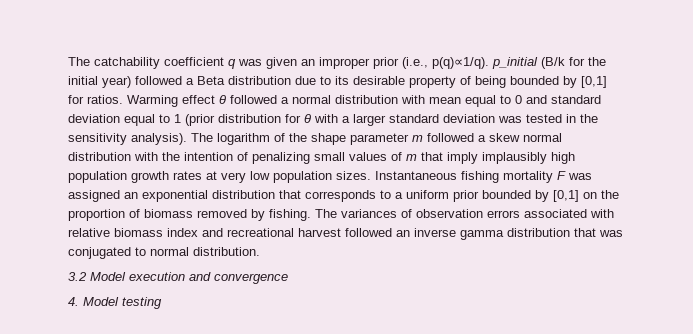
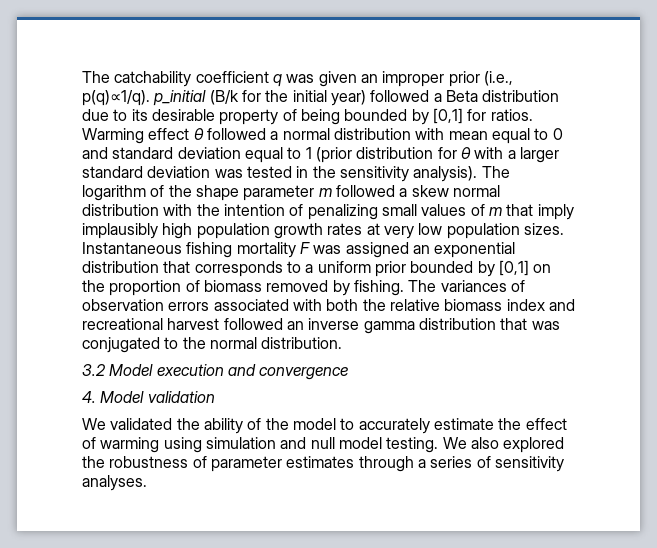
- The variances of observation errors associated with relative biomass index and recreational harvest followed an inverse gamma distribution that was conjugated to normal distribution.
+ The variances of observation errors associated with both the relative biomass index and recreational harvest followed an inverse gamma distribution that was conjugated to the normal distribution.
- 4. Model testing
+ 4. Model validation
+ We validated the ability of the model to accurately estimate the effect of warming using simulation and null model testing. We also explored the robustness of parameter estimates through a series of sensitivity analyses.

